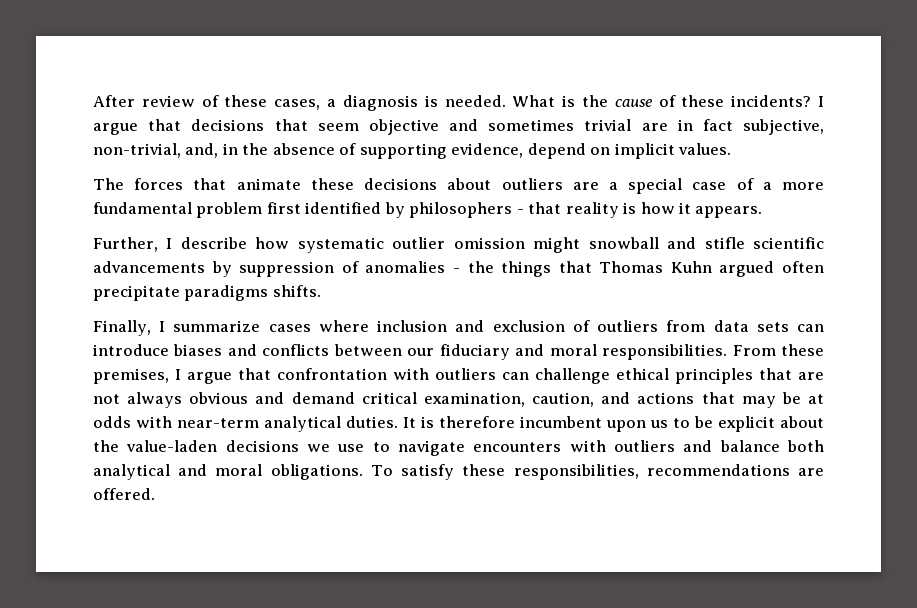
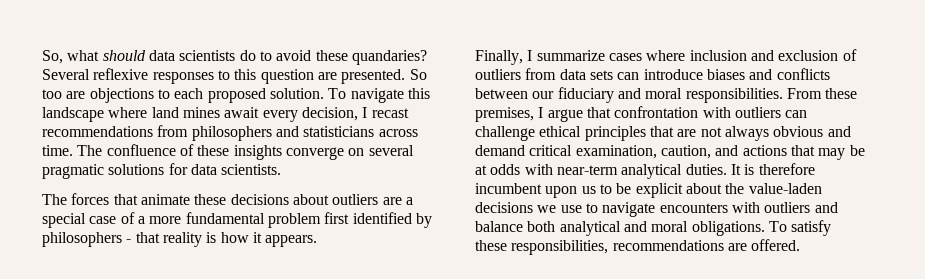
- After review of these cases, a diagnosis is needed. What is the cause of these incidents? I argue that decisions that seem objective and sometimes trivial are in fact subjective, non-trivial, and, in the absence of supporting evidence, depend on implicit values.
+ So, what should data scientists do to avoid these quandaries? Several reflexive responses to this question are presented. So too are objections to each proposed solution. To navigate this landscape where land mines await every decision, I recast recommendations from philosophers and statisticians across time. The confluence of these insights converge on several pragmatic solutions for data scientists.
- Further, I describe how systematic outlier omission might snowball and stifle scientific advancements by suppression of anomalies - the things that Thomas Kuhn argued often precipitate paradigms shifts.

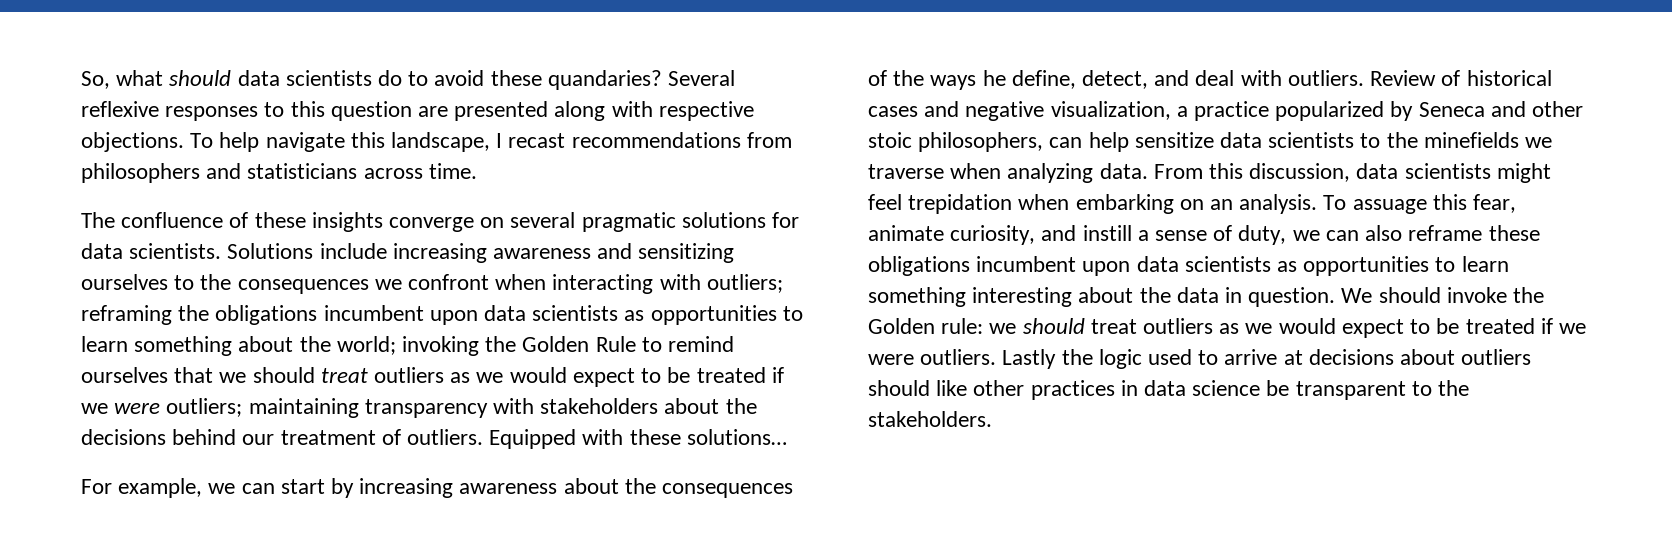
- Several reflexive responses to this question are presented. So too are objections to each proposed solution. To navigate this landscape where land mines await every decision, I recast recommendations from philosophers and statisticians across time. The confluence of these insights converge on several pragmatic solutions for data scientists.
- The forces that animate these decisions about outliers are a special case of a more fundamental problem first identified by philosophers - that reality is how it appears.
- Finally, I summarize cases where inclusion and exclusion of outliers from data sets can introduce biases and conflicts between our fiduciary and moral responsibilities. From these premises, I argue that confrontation with outliers can challenge ethical principles that are not always obvious and demand critical examination, caution, and actions that may be at odds with near-term analytical duties. It is therefore incumbent upon us to be explicit about the value-laden decisions we use to navigate encounters with outliers and balance both analytical and moral obligations. To satisfy these responsibilities, recommendations are offered.
+ Several reflexive responses to this question are presented along with respective objections. To help navigate this landscape, I recast recommendations from philosophers and statisticians across time.
+ The confluence of these insights converge on several pragmatic solutions for data scientists. Solutions include increasing awareness and sensitizing ourselves to the consequences we confront when interacting with outliers; reframing the obligations incumbent upon data scientists as opportunities to learn something about the world; invoking the Golden Rule to remind ourselves that we should treat outliers as we would expect to be treated if we were outliers; maintaining transparency with stakeholders about the decisions behind our treatment of outliers. Equipped with these solutions…
+ For example, we can start by increasing awareness about the consequences of the ways he define, detect, and deal with outliers. Review of historical cases and negative visualization, a practice popularized by Seneca and other stoic philosophers, can help sensitize data scientists to the minefields we traverse when analyzing data. From this discussion, data scientists might feel trepidation when embarking on an analysis. To assuage this fear, animate curiosity, and instill a sense of duty, we can also reframe these obligations incumbent upon data scientists as opportunities to learn something interesting about the data in question. We should invoke the Golden rule: we should treat outliers as we would expect to be treated if we were outliers. Lastly the logic used to arrive at decisions about outliers should like other practices in data science be transparent to the stakeholders.

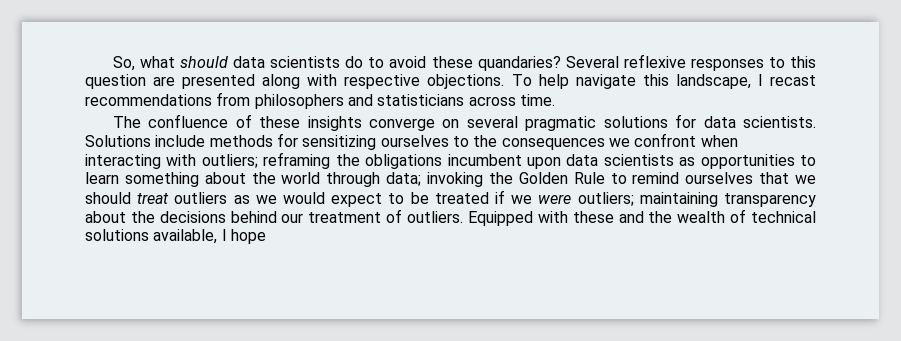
- Solutions include increasing awareness and sensitizing ourselves to the consequences we confront when interacting with outliers; reframing the obligations incumbent upon data scientists as opportunities to learn something about the world; invoking the Golden Rule to remind ourselves that we should treat outliers as we would expect to be treated if we were outliers; maintaining transparency with stakeholders about the decisions behind our treatment of outliers.
+ Solutions include methods for sensitizing ourselves to the consequences we confront when interacting with outliers; reframing the obligations incumbent upon data scientists as opportunities to learn something about the world through data; invoking the Golden Rule to remind ourselves that we should treat outliers as we would expect to be treated if we were outliers; maintaining transparency about the decisions behind our treatment of outliers.
- Equipped with these solutions…
- For example, we can start by increasing awareness about the consequences of the ways he define, detect, and deal with outliers. Review of historical cases and negative visualization, a practice popularized by Seneca and other stoic philosophers, can help sensitize data scientists to the minefields we traverse when analyzing data. From this discussion, data scientists might feel trepidation when embarking on an analysis. To assuage this fear, animate curiosity, and instill a sense of duty, we can also reframe these obligations incumbent upon data scientists as opportunities to learn something interesting about the data in question. We should invoke the Golden rule: we should treat outliers as we would expect to be treated if we were outliers. Lastly the logic used to arrive at decisions about outliers should like other practices in data science be transparent to the stakeholders.
+ Equipped with these and the wealth of technical solutions available, I hope

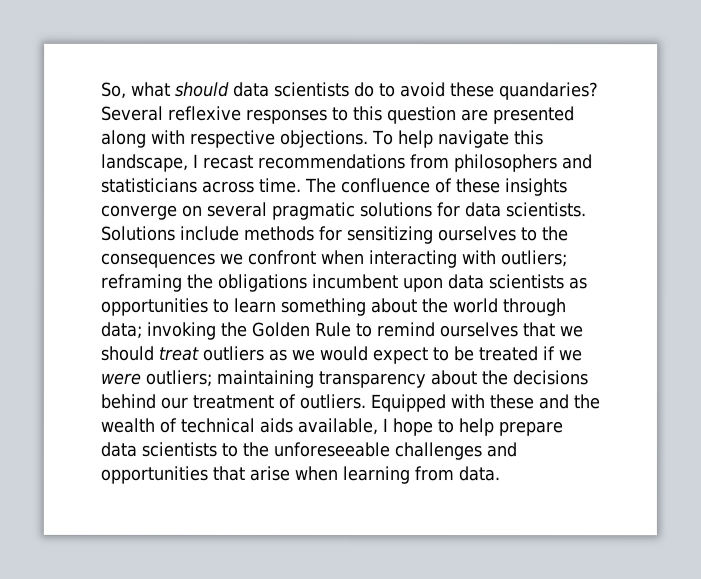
- To help navigate this landscape, I recast recommendations from philosophers and statisticians across time.
- The confluence of these insights converge on several pragmatic solutions for data scientists.
+ To help navigate this landscape, I recast recommendations from philosophers and statisticians across time. The confluence of these insights converge on several pragmatic solutions for data scientists.
- Equipped with these and the wealth of technical solutions available, I hope
+ Equipped with these and the wealth of technical aids available, I hope to help prepare data scientists to the unforeseeable challenges and opportunities that arise when learning from data.

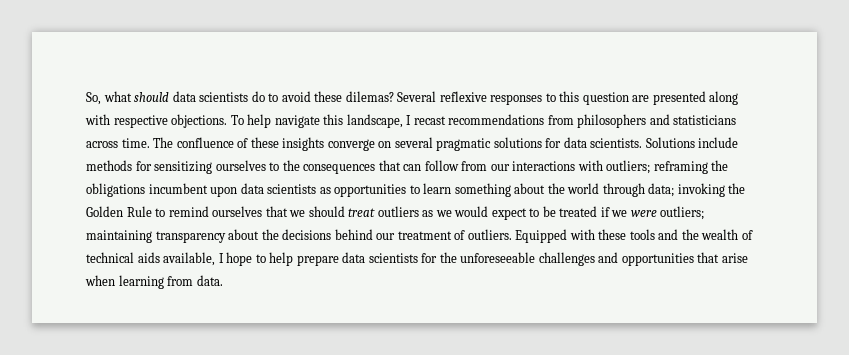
- So, what should data scientists do to avoid these quandaries?
+ So, what should data scientists do to avoid these dilemas?
- Solutions include methods for sensitizing ourselves to the consequences we confront when interacting with outliers;
+ Solutions include methods for sensitizing ourselves to the consequences that can follow from our interactions with outliers;
- Equipped with these and the wealth of technical aids available, I hope to help prepare data scientists to the unforeseeable challenges and opportunities that arise when learning from data.
+ Equipped with these tools and the wealth of technical aids available, I hope to help prepare data scientists for the unforeseeable challenges and opportunities that arise when learning from data.

